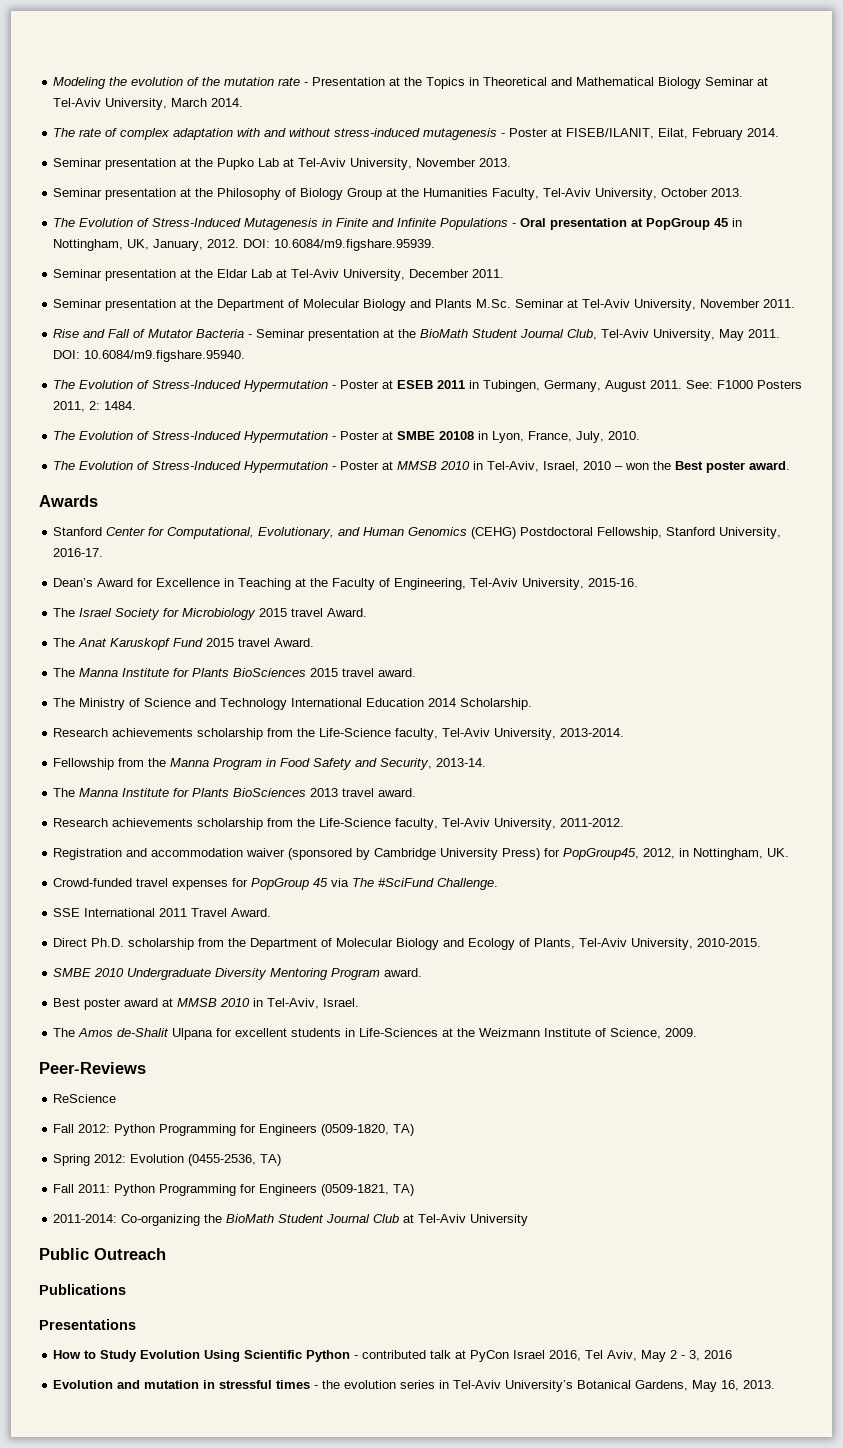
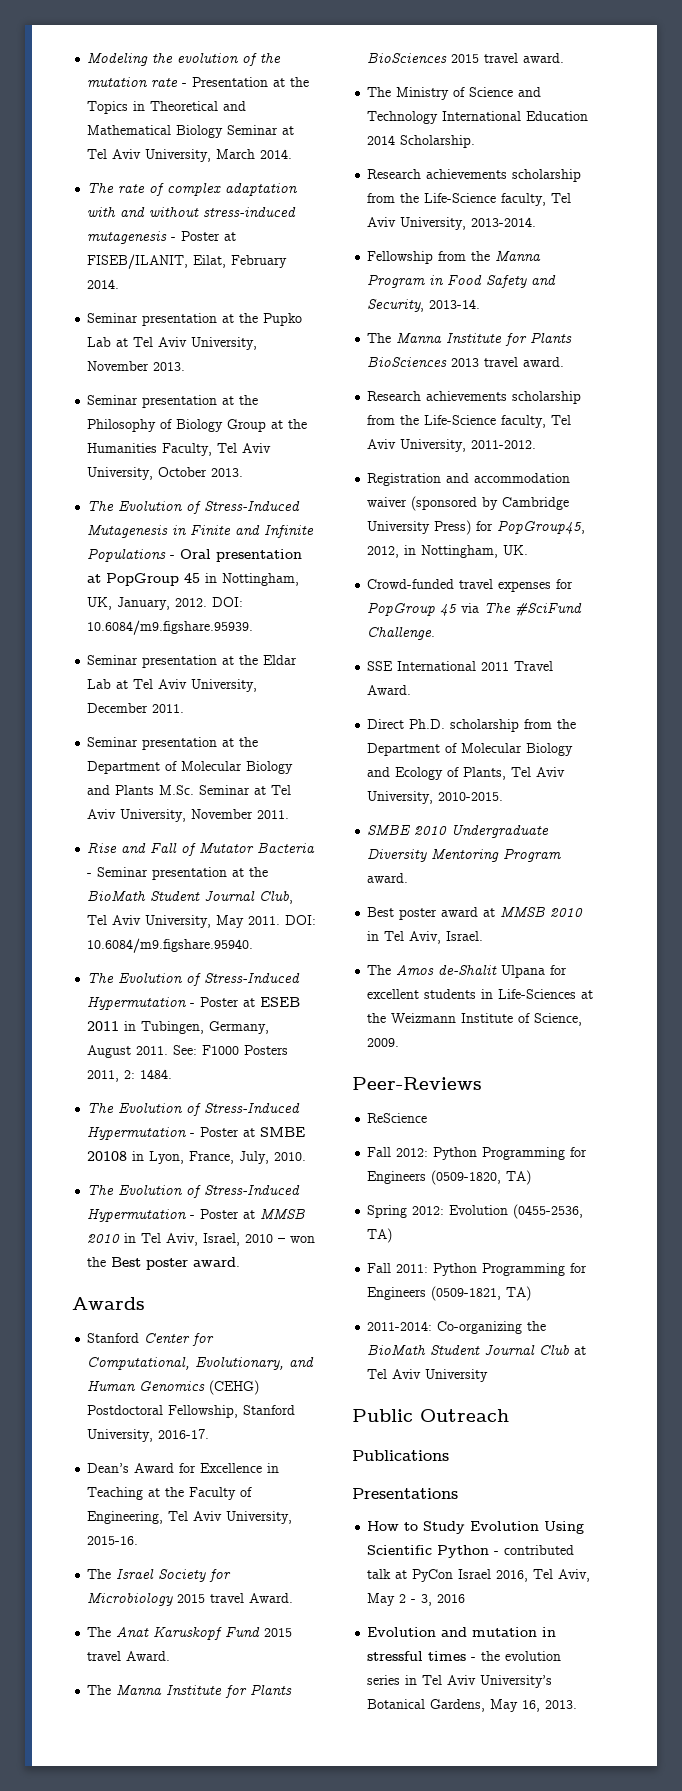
- Modeling the evolution of the mutation rate - Presentation at the Topics in Theoretical and Mathematical Biology Seminar at Tel-Aviv University, March 2014.
+ Modeling the evolution of the mutation rate - Presentation at the Topics in Theoretical and Mathematical Biology Seminar at Tel Aviv University, March 2014.
- Seminar presentation at the Pupko Lab at Tel-Aviv University, November 2013.
+ Seminar presentation at the Pupko Lab at Tel Aviv University, November 2013.
- Seminar presentation at the Philosophy of Biology Group at the Humanities Faculty, Tel-Aviv University, October 2013.
+ Seminar presentation at the Philosophy of Biology Group at the Humanities Faculty, Tel Aviv University, October 2013.
- Seminar presentation at the Eldar Lab at Tel-Aviv University, December 2011.
+ Seminar presentation at the Eldar Lab at Tel Aviv University, December 2011.
- Seminar presentation at the Department of Molecular Biology and Plants M.Sc. Seminar at Tel-Aviv University, November 2011.
+ Seminar presentation at the Department of Molecular Biology and Plants M.Sc. Seminar at Tel Aviv University, November 2011.
- Rise and Fall of Mutator Bacteria - Seminar presentation at the BioMath Student Journal Club, Tel-Aviv University, May 2011.
+ Rise and Fall of Mutator Bacteria - Seminar presentation at the BioMath Student Journal Club, Tel Aviv University, May 2011.
- The Evolution of Stress-Induced Hypermutation - Poster at MMSB 2010 in Tel-Aviv, Israel, 2010 – won the Best poster award.
+ The Evolution of Stress-Induced Hypermutation - Poster at MMSB 2010 in Tel Aviv, Israel, 2010 – won the Best poster award.
- Dean’s Award for Excellence in Teaching at the Faculty of Engineering, Tel-Aviv University, 2015-16.
+ Dean’s Award for Excellence in Teaching at the Faculty of Engineering, Tel Aviv University, 2015-16.
- Research achievements scholarship from the Life-Science faculty, Tel-Aviv University, 2013-2014.
+ Research achievements scholarship from the Life-Science faculty, Tel Aviv University, 2013-2014.
- Research achievements scholarship from the Life-Science faculty, Tel-Aviv University, 2011-2012.
+ Research achievements scholarship from the Life-Science faculty, Tel Aviv University, 2011-2012.
- Direct Ph.D. scholarship from the Department of Molecular Biology and Ecology of Plants, Tel-Aviv University, 2010-2015.
+ Direct Ph.D. scholarship from the Department of Molecular Biology and Ecology of Plants, Tel Aviv University, 2010-2015.
- Best poster award at MMSB 2010 in Tel-Aviv, Israel.
+ Best poster award at MMSB 2010 in Tel Aviv, Israel.
- 2011-2014: Co-organizing the BioMath Student Journal Club at Tel-Aviv University
+ 2011-2014: Co-organizing the BioMath Student Journal Club at Tel Aviv University
- Evolution and mutation in stressful times - the evolution series in Tel-Aviv University’s Botanical Gardens, May 16, 2013.
+ Evolution and mutation in stressful times - the evolution series in Tel Aviv University’s Botanical Gardens, May 16, 2013.

